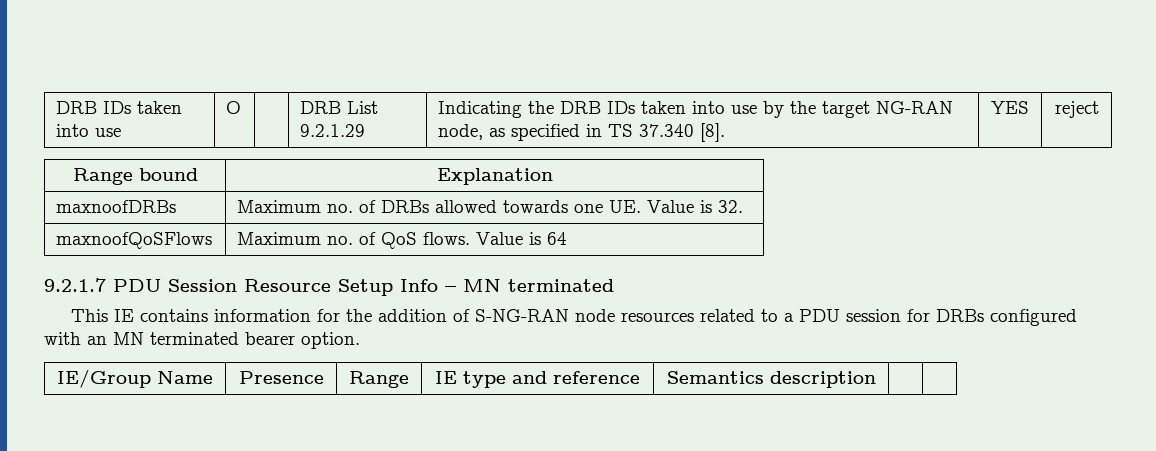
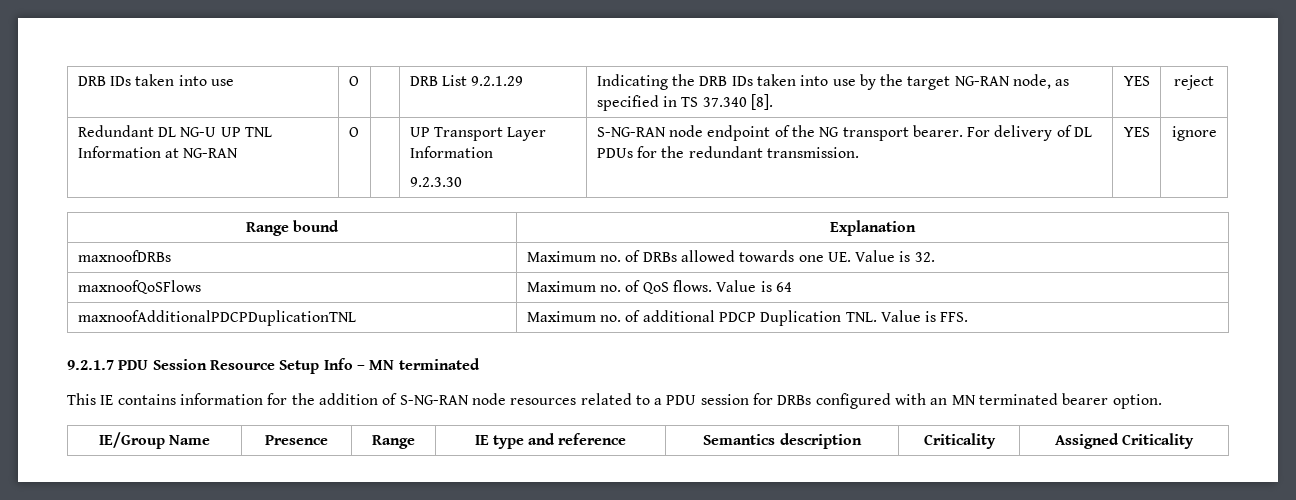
+ Redundant DL NG-U UP TNL Information at NG-RAN | O | | UP Transport Layer Information
+ 9.2.3.30 | S-NG-RAN node endpoint of the NG transport bearer. For delivery of DL PDUs for the redundant transmission. | YES | ignore
+ maxnoofAdditionalPDCPDuplicationTNL | Maximum no. of additional PDCP Duplication TNL. Value is FFS.
- IE/Group Name | Presence | Range | IE type and reference | Semantics description | |
+ IE/Group Name | Presence | Range | IE type and reference | Semantics description | Criticality | Assigned Criticality

